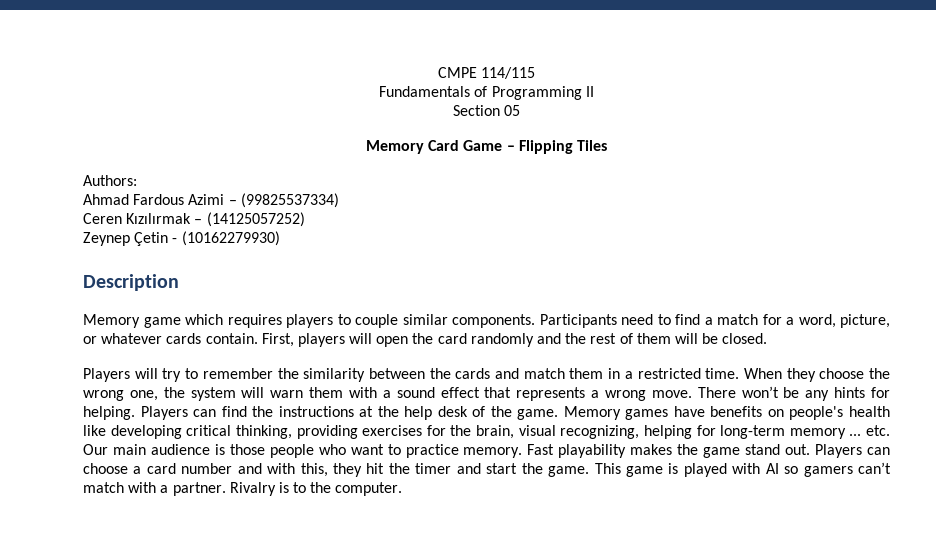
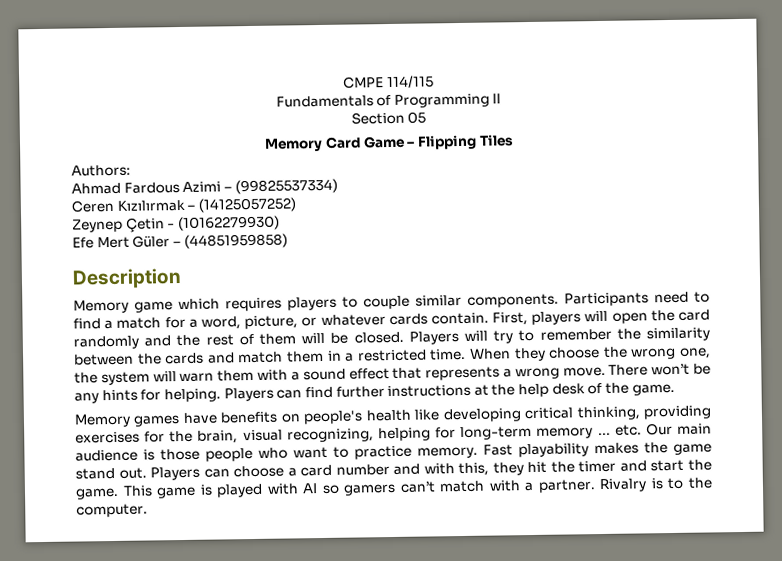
+ Efe Mert Güler – (44851959858)
- First, players will open the card randomly and the rest of them will be closed.
- Players will try to remember the similarity between the cards and match them in a restricted time.
+ First, players will open the card randomly and the rest of them will be closed. Players will try to remember the similarity between the cards and match them in a restricted time.
- Players can find the instructions at the help desk of the game. Memory games have benefits on people's health like developing critical thinking, providing exercises for the brain, visual recognizing, helping for long-term memory ... etc. Our main audience is those people who want to practice memory.
+ Players can find further instructions at the help desk of the game.
+ Memory games have benefits on people's health like developing critical thinking, providing exercises for the brain, visual recognizing, helping for long-term memory ... etc. Our main audience is those people who want to practice memory.

